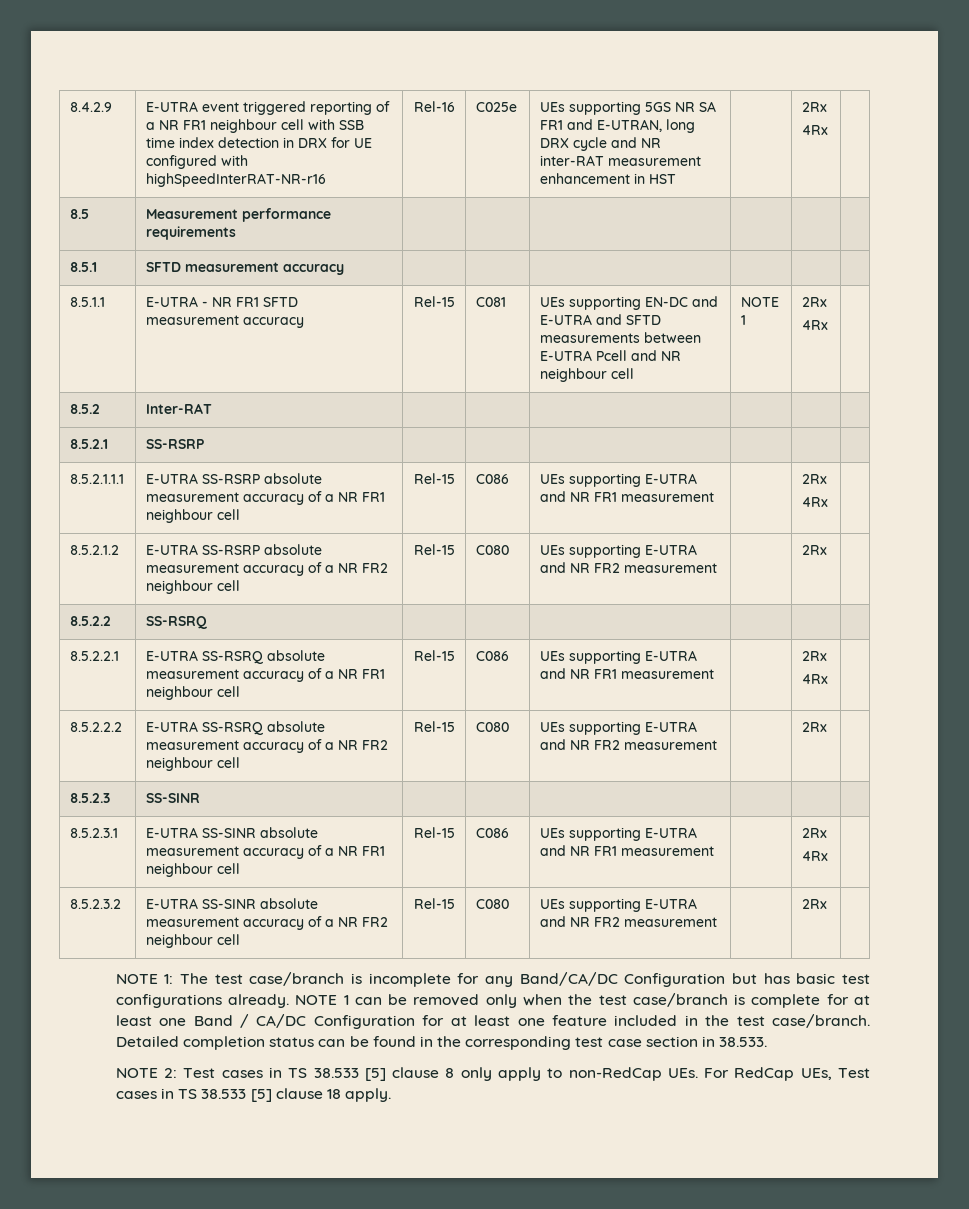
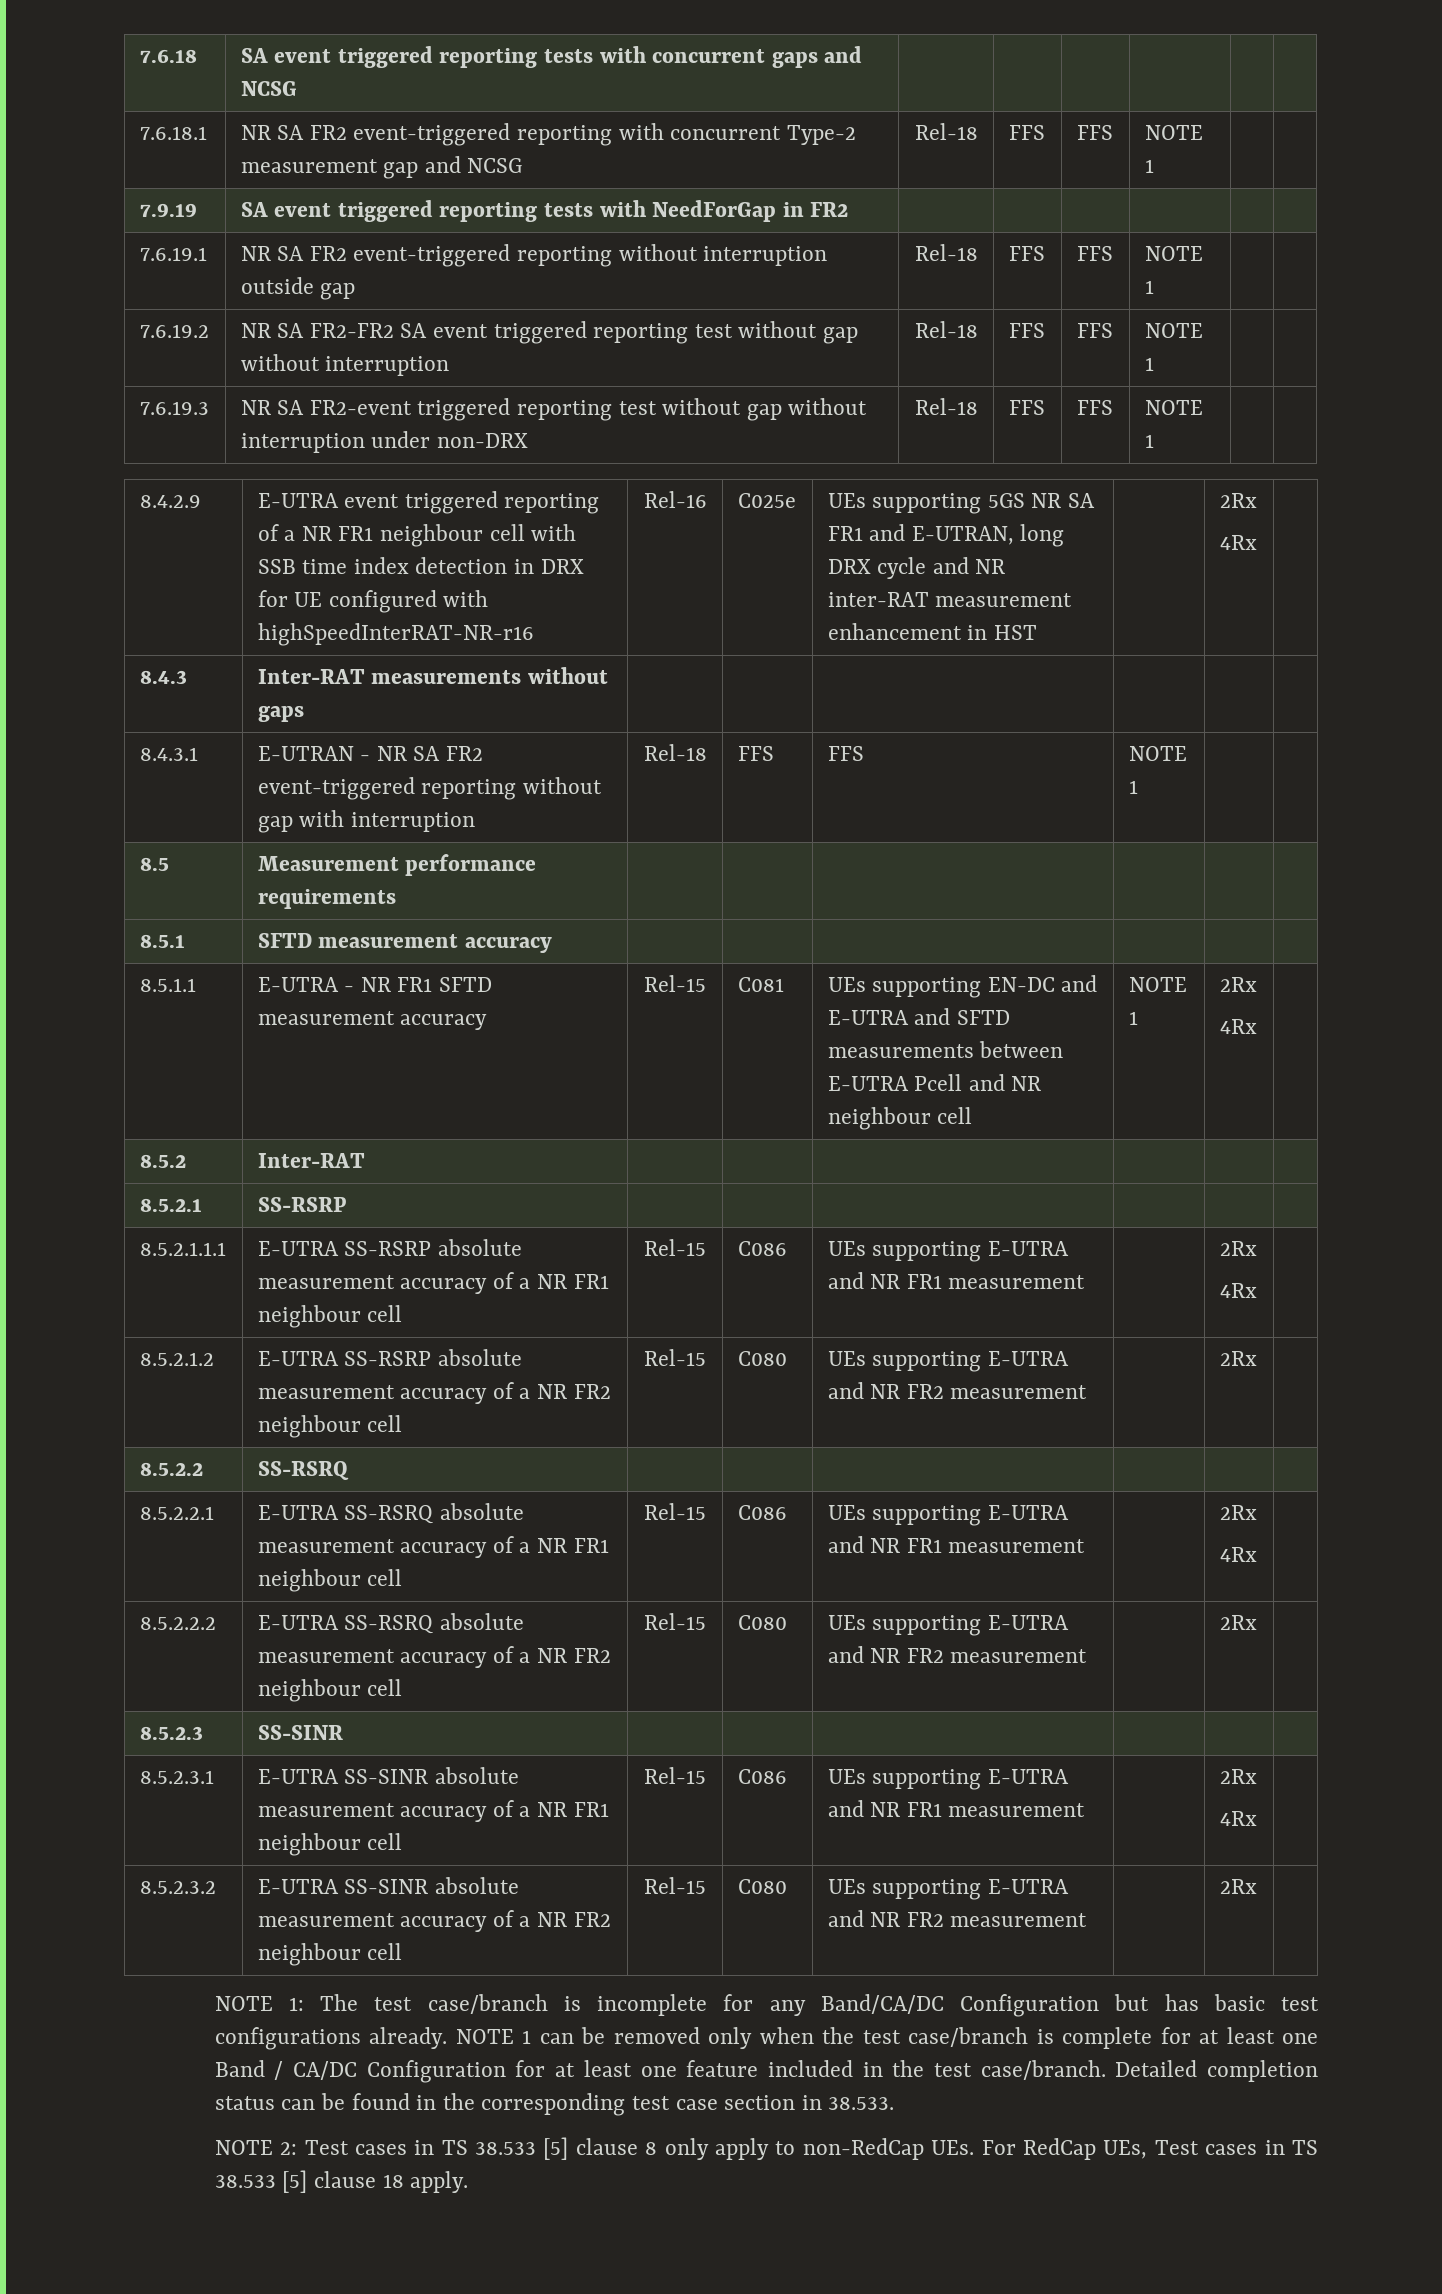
+ 7.6.18 | SA event triggered reporting tests with concurrent gaps and NCSG | | | | | |
+ 7.6.18.1 | NR SA FR2 event-triggered reporting with concurrent Type-2 measurement gap and NCSG | Rel-18 | FFS | FFS | NOTE 1 | |
+ 7.9.19 | SA event triggered reporting tests with NeedForGap in FR2 | | | | | |
+ 7.6.19.1 | NR SA FR2 event-triggered reporting without interruption outside gap | Rel-18 | FFS | FFS | NOTE 1 | |
+ 7.6.19.2 | NR SA FR2-FR2 SA event triggered reporting test without gap without interruption | Rel-18 | FFS | FFS | NOTE 1 | |
+ 7.6.19.3 | NR SA FR2-event triggered reporting test without gap without interruption under non-DRX | Rel-18 | FFS | FFS | NOTE 1 | |
+ 8.4.3 | Inter-RAT measurements without gaps | | | | | |
+ 8.4.3.1 | E-UTRAN - NR SA FR2 event-triggered reporting without gap with interruption | Rel-18 | FFS | FFS | NOTE 1 | |

